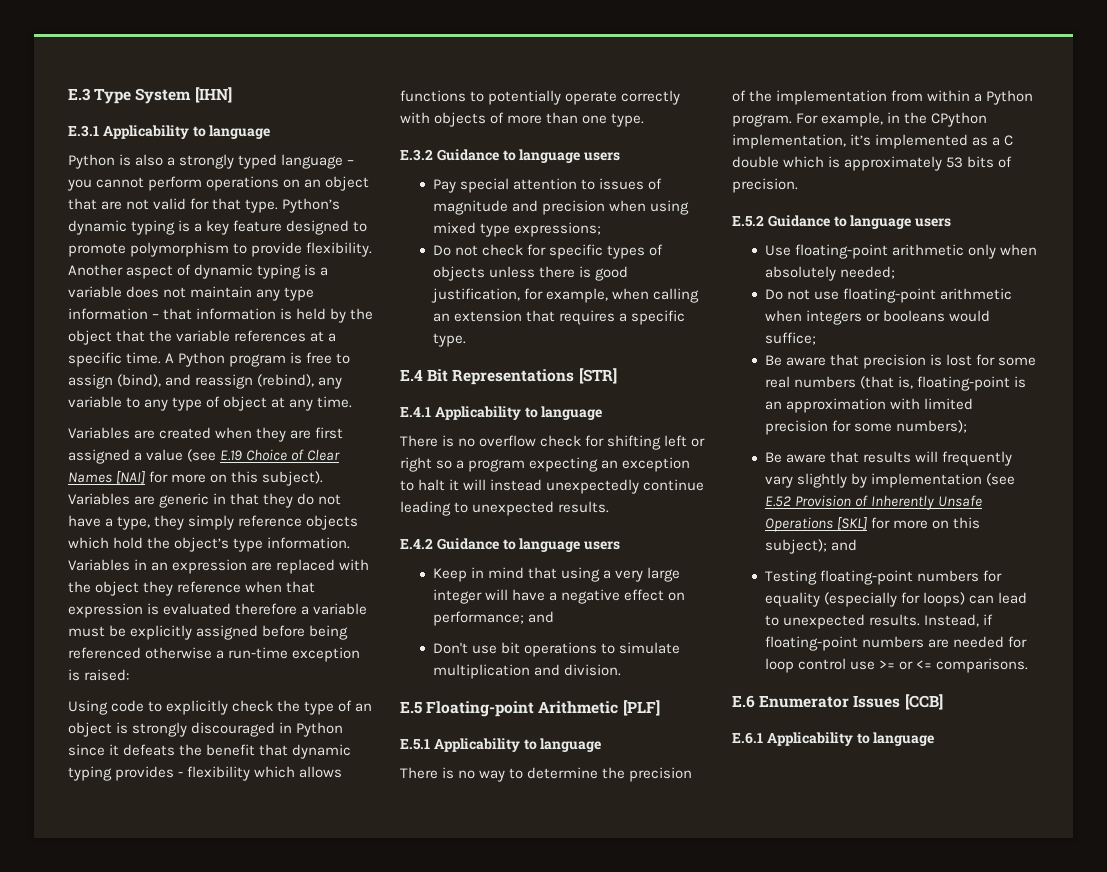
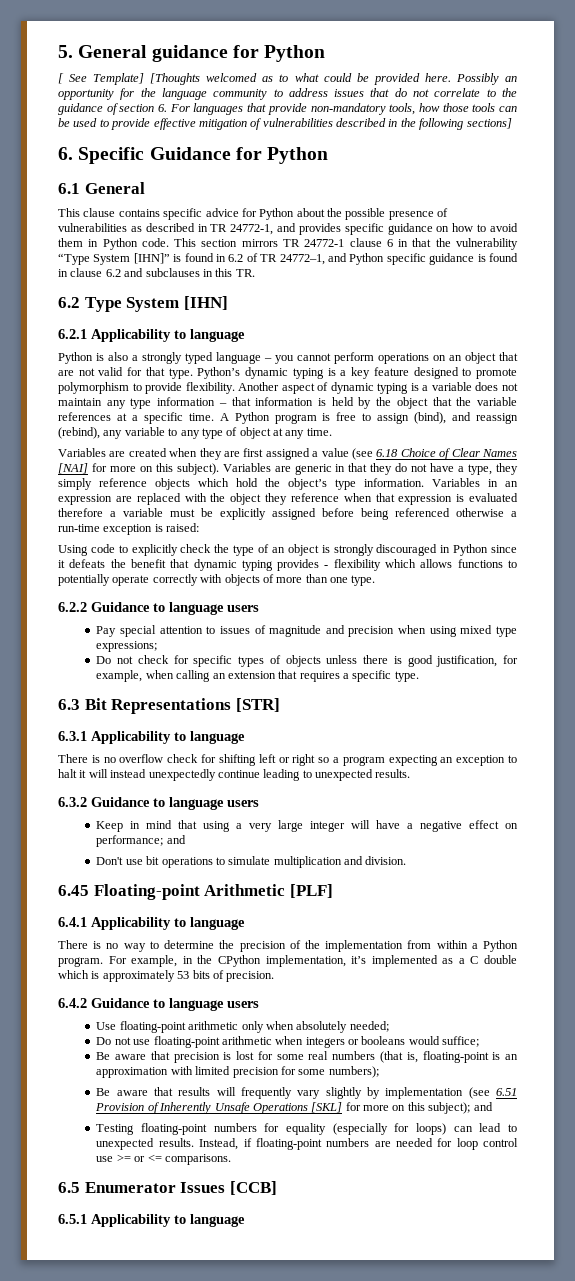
- E.3 Type System [IHN]
+ 5. General guidance for Python
+ [ See Template] [Thoughts welcomed as to what could be provided here. Possibly an opportunity for the language community to address issues that do not correlate to the guidance of section 6. For languages that provide non-mandatory tools, how those tools can be used to provide effective mitigation of vulnerabilities described in the following sections]
+ 6. Specific Guidance for Python
+ 6.1 General
+ This clause contains specific advice for Python about the possible presence of vulnerabilities as described in TR 24772-1, and provides specific guidance on how to avoid them in Python code. This section mirrors TR 24772-1 clause 6 in that the vulnerability “Type System [IHN]” is found in 6.2 of TR 24772–1, and Python specific guidance is found in clause 6.2 and subclauses in this TR.
+ 6.2 Type System [IHN]
- E.3.1 Applicability to language
+ 6.2.1 Applicability to language
- Variables are created when they are first assigned a value (see E.19 Choice of Clear Names [NAI] for more on this subject).
+ Variables are created when they are first assigned a value (see 6.18 Choice of Clear Names [NAI] for more on this subject).
- E.3.2 Guidance to language users
+ 6.2.2 Guidance to language users
- E.4 Bit Representations [STR]
+ 6.3 Bit Representations [STR]
- E.4.1 Applicability to language
+ 6.3.1 Applicability to language
- E.4.2 Guidance to language users
+ 6.3.2 Guidance to language users
- E.5 Floating-point Arithmetic [PLF]
+ 6.45 Floating-point Arithmetic [PLF]
- E.5.1 Applicability to language
+ 6.4.1 Applicability to language
- E.5.2 Guidance to language users
+ 6.4.2 Guidance to language users
- Be aware that results will frequently vary slightly by implementation (see E.52 Provision of Inherently Unsafe Operations [SKL] for more on this subject); and
+ Be aware that results will frequently vary slightly by implementation (see 6.51 Provision of Inherently Unsafe Operations [SKL] for more on this subject); and
- E.6 Enumerator Issues [CCB]
+ 6.5 Enumerator Issues [CCB]
- E.6.1 Applicability to language
+ 6.5.1 Applicability to language

